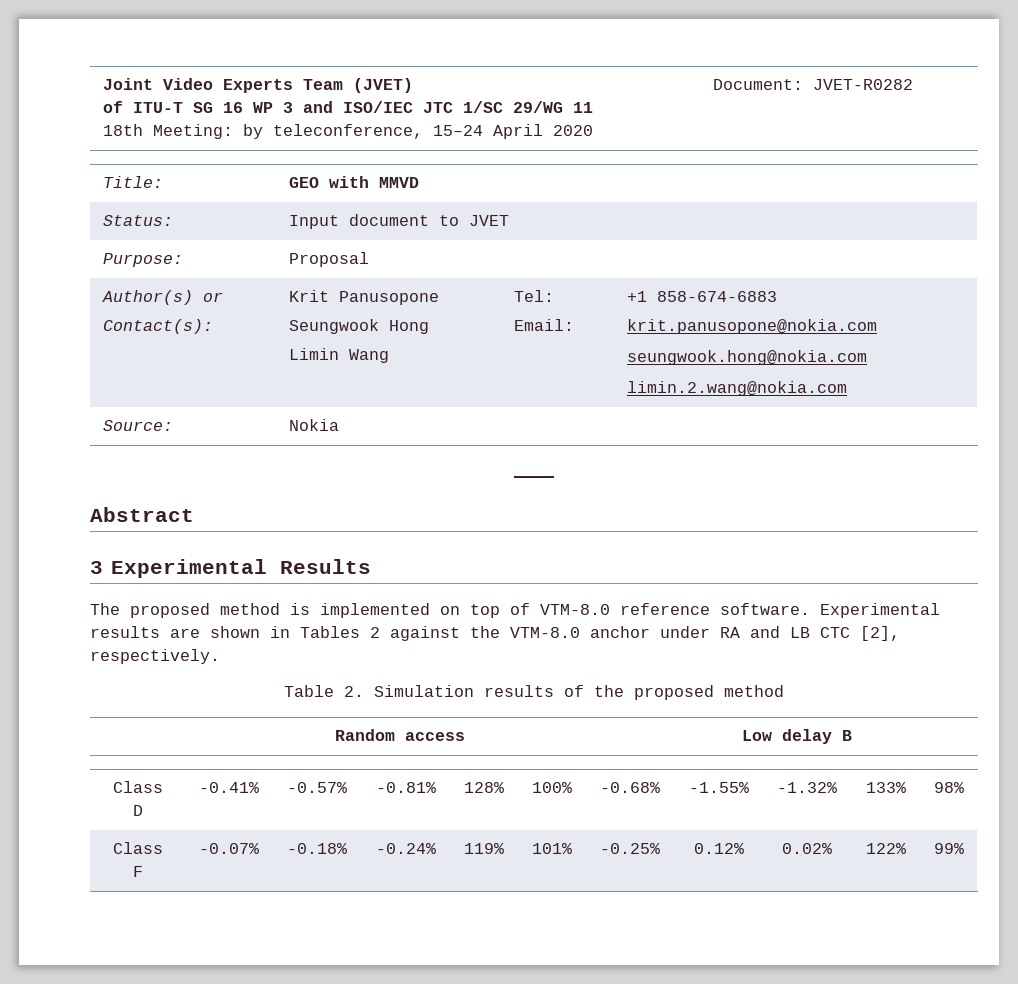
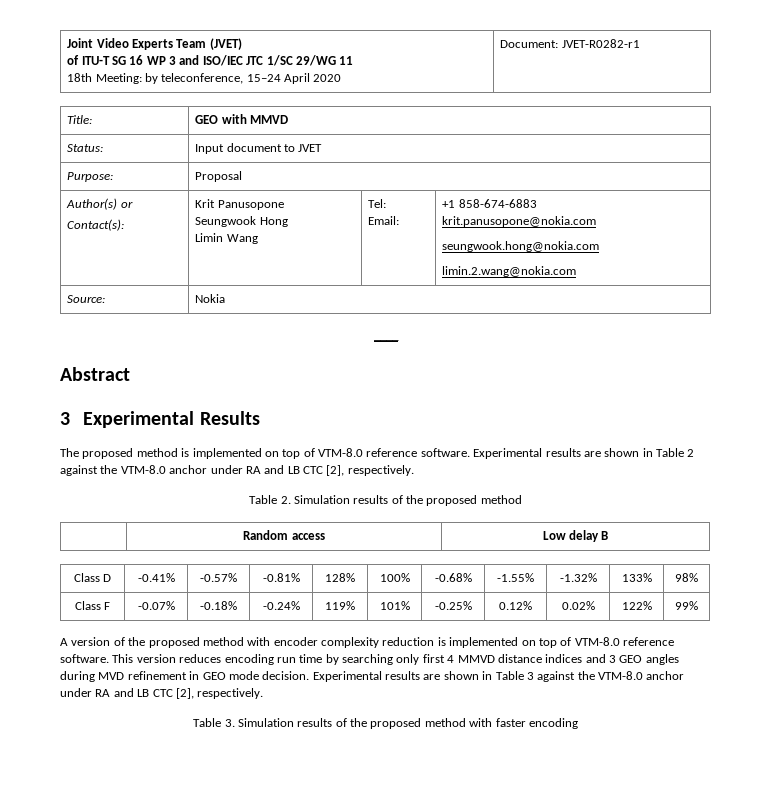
  Joint Video Experts Team (JVET)
  of ITU-T SG 16 WP 3 and ISO/IEC JTC 1/SC 29/WG 11
- 18th Meeting: by teleconference, 15–24 April 2020 | Document: JVET-R0282
+ 18th Meeting: by teleconference, 15–24 April 2020 | Document: JVET-R0282-r1
- Experimental results are shown in Tables 2 against the VTM-8.0 anchor under RA and LB CTC [2], respectively.
+ Experimental results are shown in Table 2 against the VTM-8.0 anchor under RA and LB CTC [2], respectively.
+ A version of the proposed method with encoder complexity reduction is implemented on top of VTM-8.0 reference software. This version reduces encoding run time by searching only first 4 MMVD distance indices and 3 GEO angles during MVD refinement in GEO mode decision. Experimental results are shown in Table 3 against the VTM-8.0 anchor under RA and LB CTC [2], respectively.
+ Table 3. Simulation results of the proposed method with faster encoding

